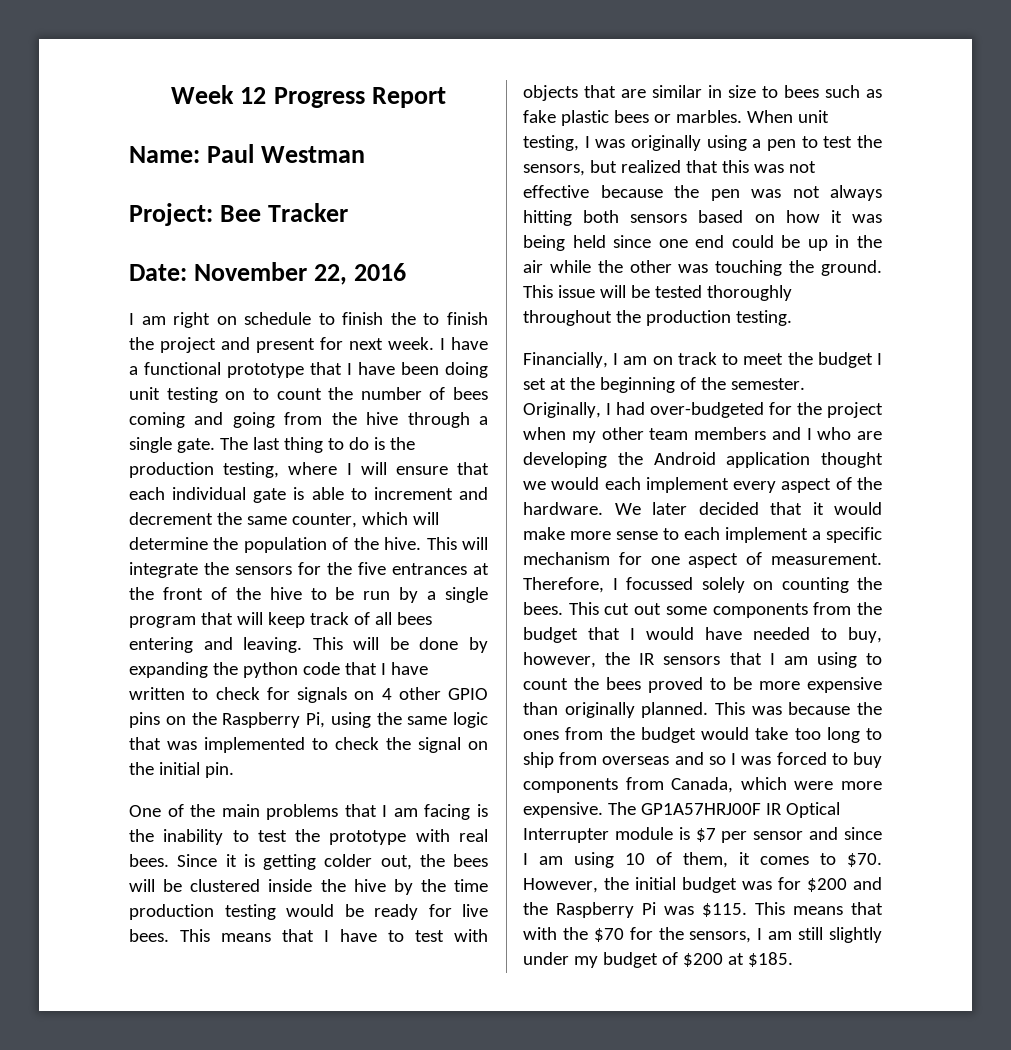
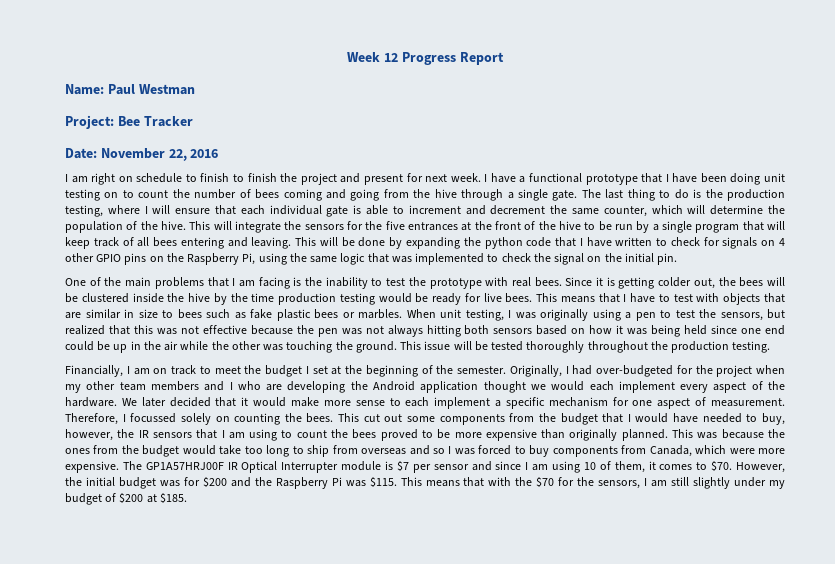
- I am right on schedule to finish the to finish the project and present for next week.
+ I am right on schedule to finish to finish the project and present for next week.

